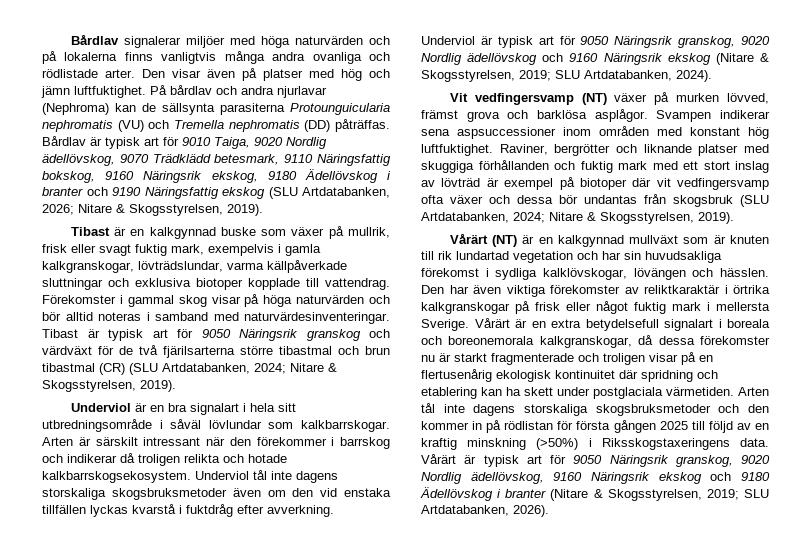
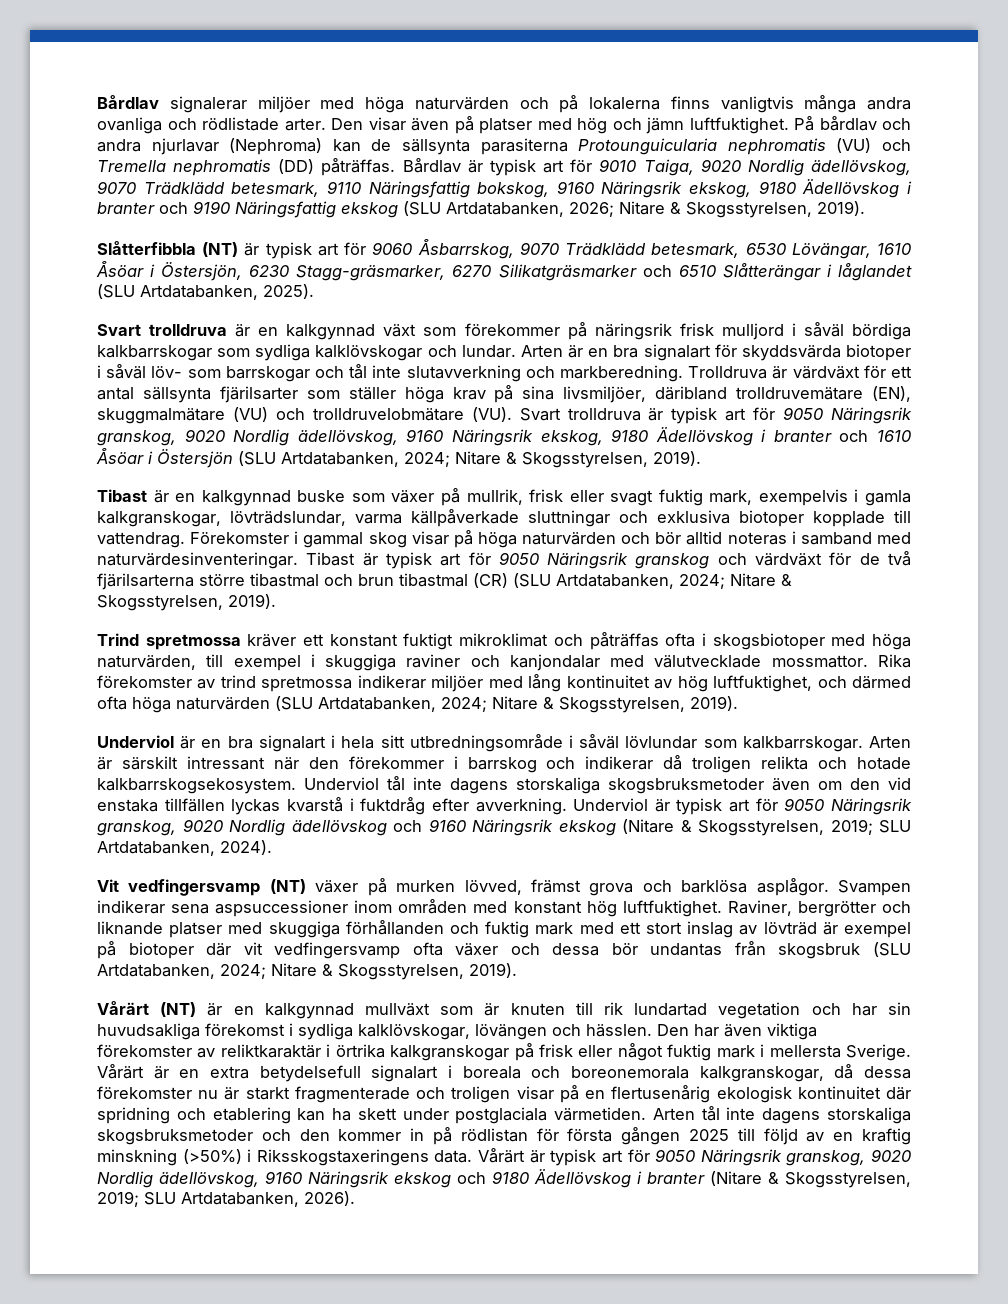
+ Slåtterfibbla (NT) är typisk art för 9060 Åsbarrskog, 9070 Trädklädd betesmark, 6530 Lövängar, 1610 Åsöar i Östersjön, 6230 Stagg-gräsmarker, 6270 Silikatgräsmarker och 6510 Slåtterängar i låglandet (SLU Artdatabanken, 2025).
+ Svart trolldruva är en kalkgynnad växt som förekommer på näringsrik frisk mulljord i såväl bördiga kalkbarrskogar som sydliga kalklövskogar och lundar. Arten är en bra signalart för skyddsvärda biotoper i såväl löv- som barrskogar och tål inte slutavverkning och markberedning. Trolldruva är värdväxt för ett antal sällsynta fjärilsarter som ställer höga krav på sina livsmiljöer, däribland trolldruvemätare (EN), skuggmalmätare (VU) och trolldruvelobmätare (VU). Svart trolldruva är typisk art för 9050 Näringsrik granskog, 9020 Nordlig ädellövskog, 9160 Näringsrik ekskog, 9180 Ädellövskog i branter och 1610 Åsöar i Östersjön (SLU Artdatabanken, 2024; Nitare & Skogsstyrelsen, 2019).
+ Trind spretmossa kräver ett konstant fuktigt mikroklimat och påträffas ofta i skogsbiotoper med höga naturvärden, till exempel i skuggiga raviner och kanjondalar med välutvecklade mossmattor. Rika förekomster av trind spretmossa indikerar miljöer med lång kontinuitet av hög luftfuktighet, och därmed ofta höga naturvärden (SLU Artdatabanken, 2024; Nitare & Skogsstyrelsen, 2019).

